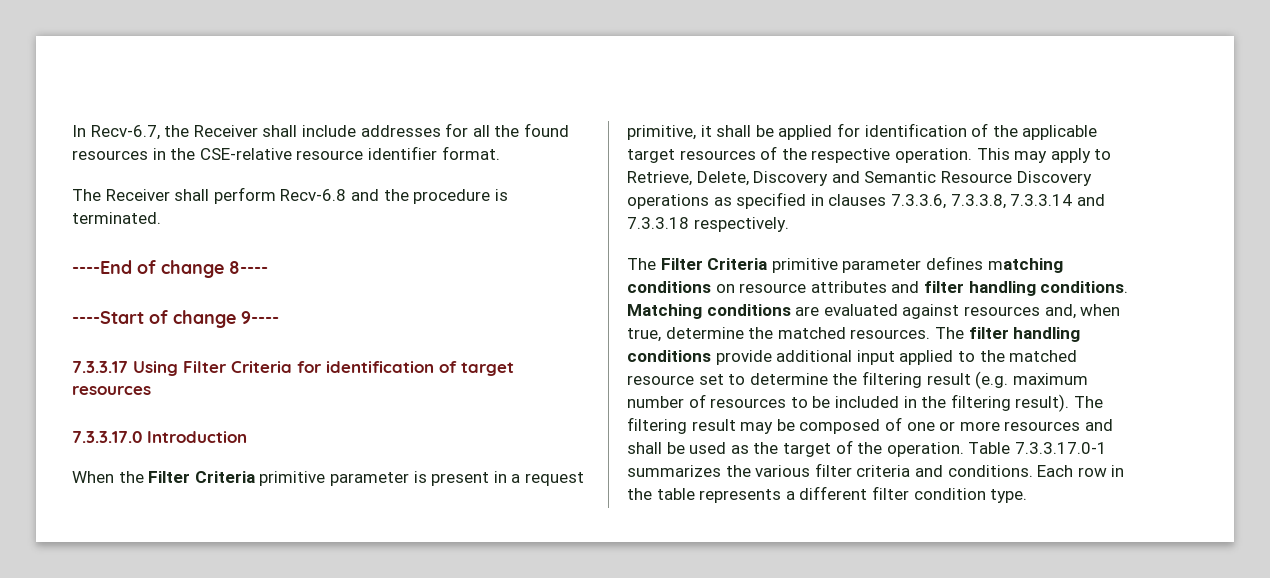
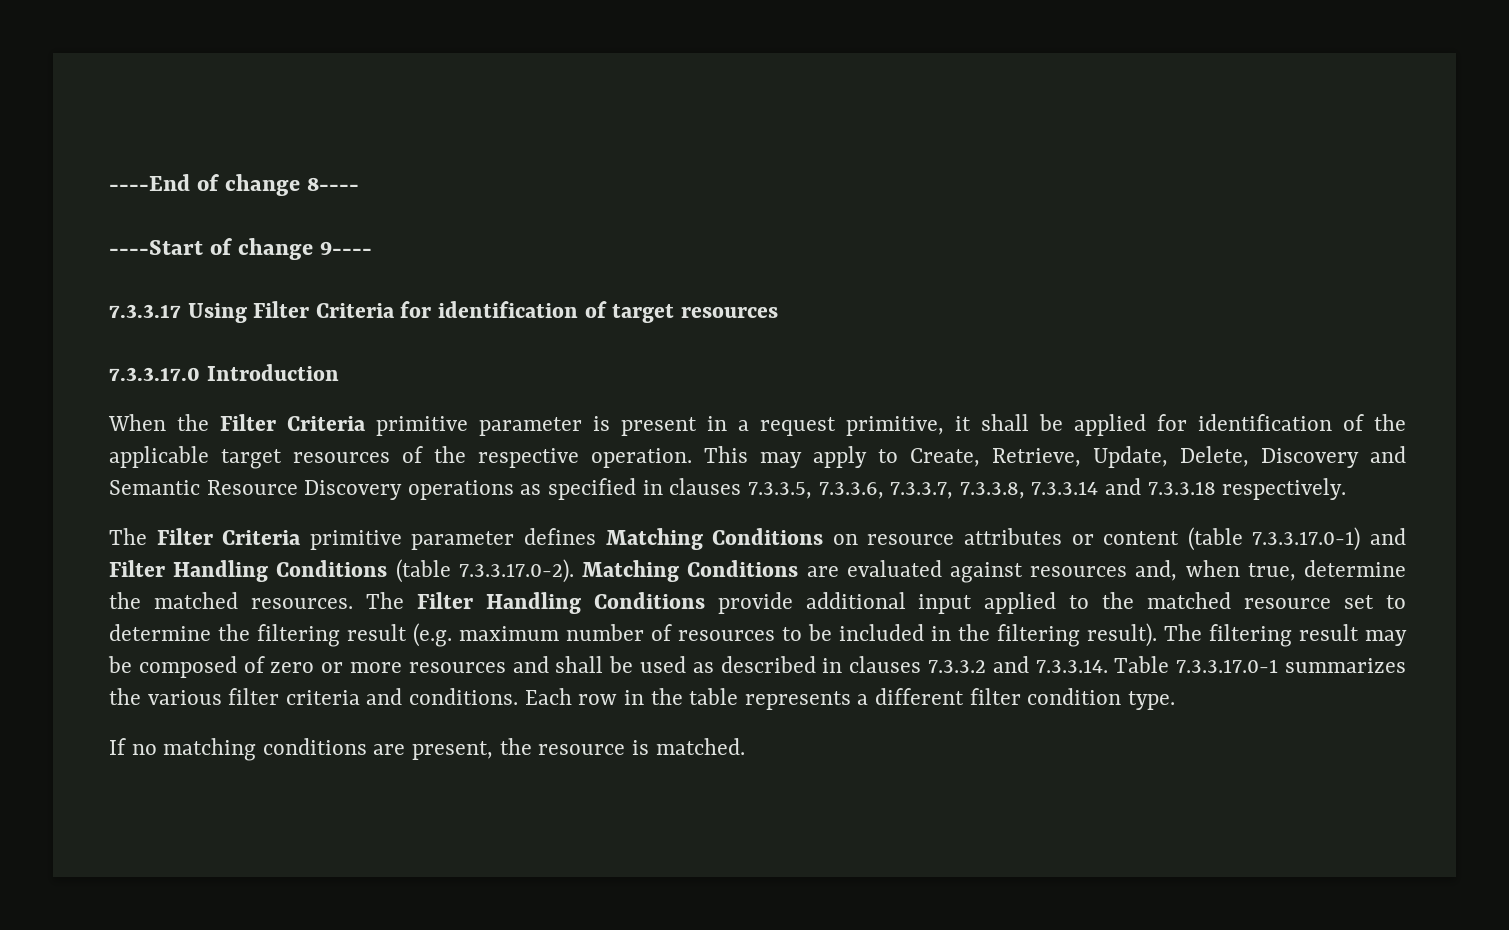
- In Recv-6.7, the Receiver shall include addresses for all the found resources in the CSE-relative resource identifier format.
- The Receiver shall perform Recv-6.8 and the procedure is terminated.
- This may apply to Retrieve, Delete, Discovery and Semantic Resource Discovery operations as specified in clauses 7.3.3.6, 7.3.3.8, 7.3.3.14 and 7.3.3.18 respectively.
+ This may apply to Create, Retrieve, Update, Delete, Discovery and Semantic Resource Discovery operations as specified in clauses 7.3.3.5, 7.3.3.6, 7.3.3.7, 7.3.3.8, 7.3.3.14 and 7.3.3.18 respectively.
- The Filter Criteria primitive parameter defines matching conditions on resource attributes and filter handling conditions. Matching conditions are evaluated against resources and, when true, determine the matched resources.
+ The Filter Criteria primitive parameter defines Matching Conditions on resource attributes or content (table 7.3.3.17.0-1) and Filter Handling Conditions (table 7.3.3.17.0-2). Matching Conditions are evaluated against resources and, when true, determine the matched resources.
- The filter handling conditions provide additional input applied to the matched resource set to determine the filtering result (e.g. maximum number of resources to be included in the filtering result).
+ The Filter Handling Conditions provide additional input applied to the matched resource set to determine the filtering result (e.g. maximum number of resources to be included in the filtering result).
- The filtering result may be composed of one or more resources and shall be used as the target of the operation. Table 7.3.3.17.0-1 summarizes the various filter criteria and conditions.
+ The filtering result may be composed of zero or more resources and shall be used as described in clauses 7.3.3.2 and 7.3.3.14. Table 7.3.3.17.0-1 summarizes the various filter criteria and conditions.
+ If no matching conditions are present, the resource is matched.

